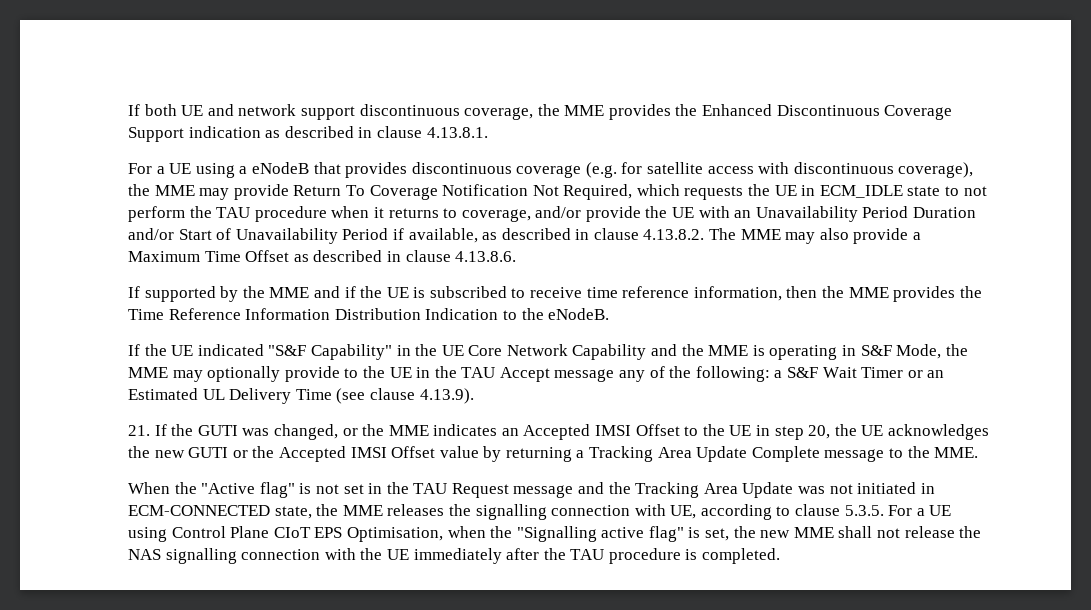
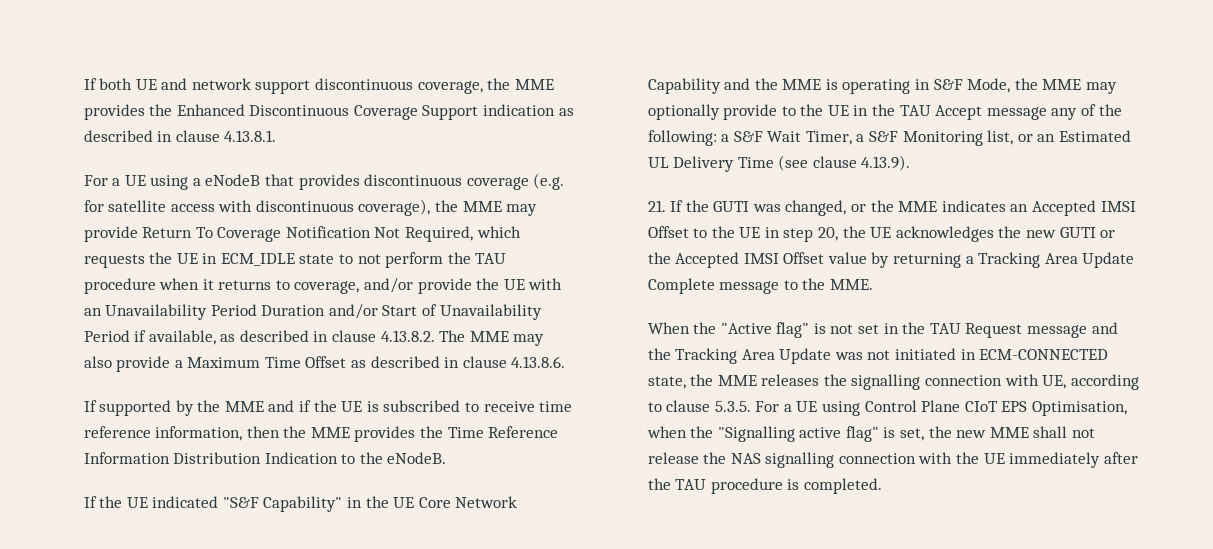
- If the UE indicated "S&F Capability" in the UE Core Network Capability and the MME is operating in S&F Mode, the MME may optionally provide to the UE in the TAU Accept message any of the following: a S&F Wait Timer or an Estimated UL Delivery Time (see clause 4.13.9).
+ If the UE indicated "S&F Capability" in the UE Core Network Capability and the MME is operating in S&F Mode, the MME may optionally provide to the UE in the TAU Accept message any of the following: a S&F Wait Timer, a S&F Monitoring list, or an Estimated UL Delivery Time (see clause 4.13.9).

